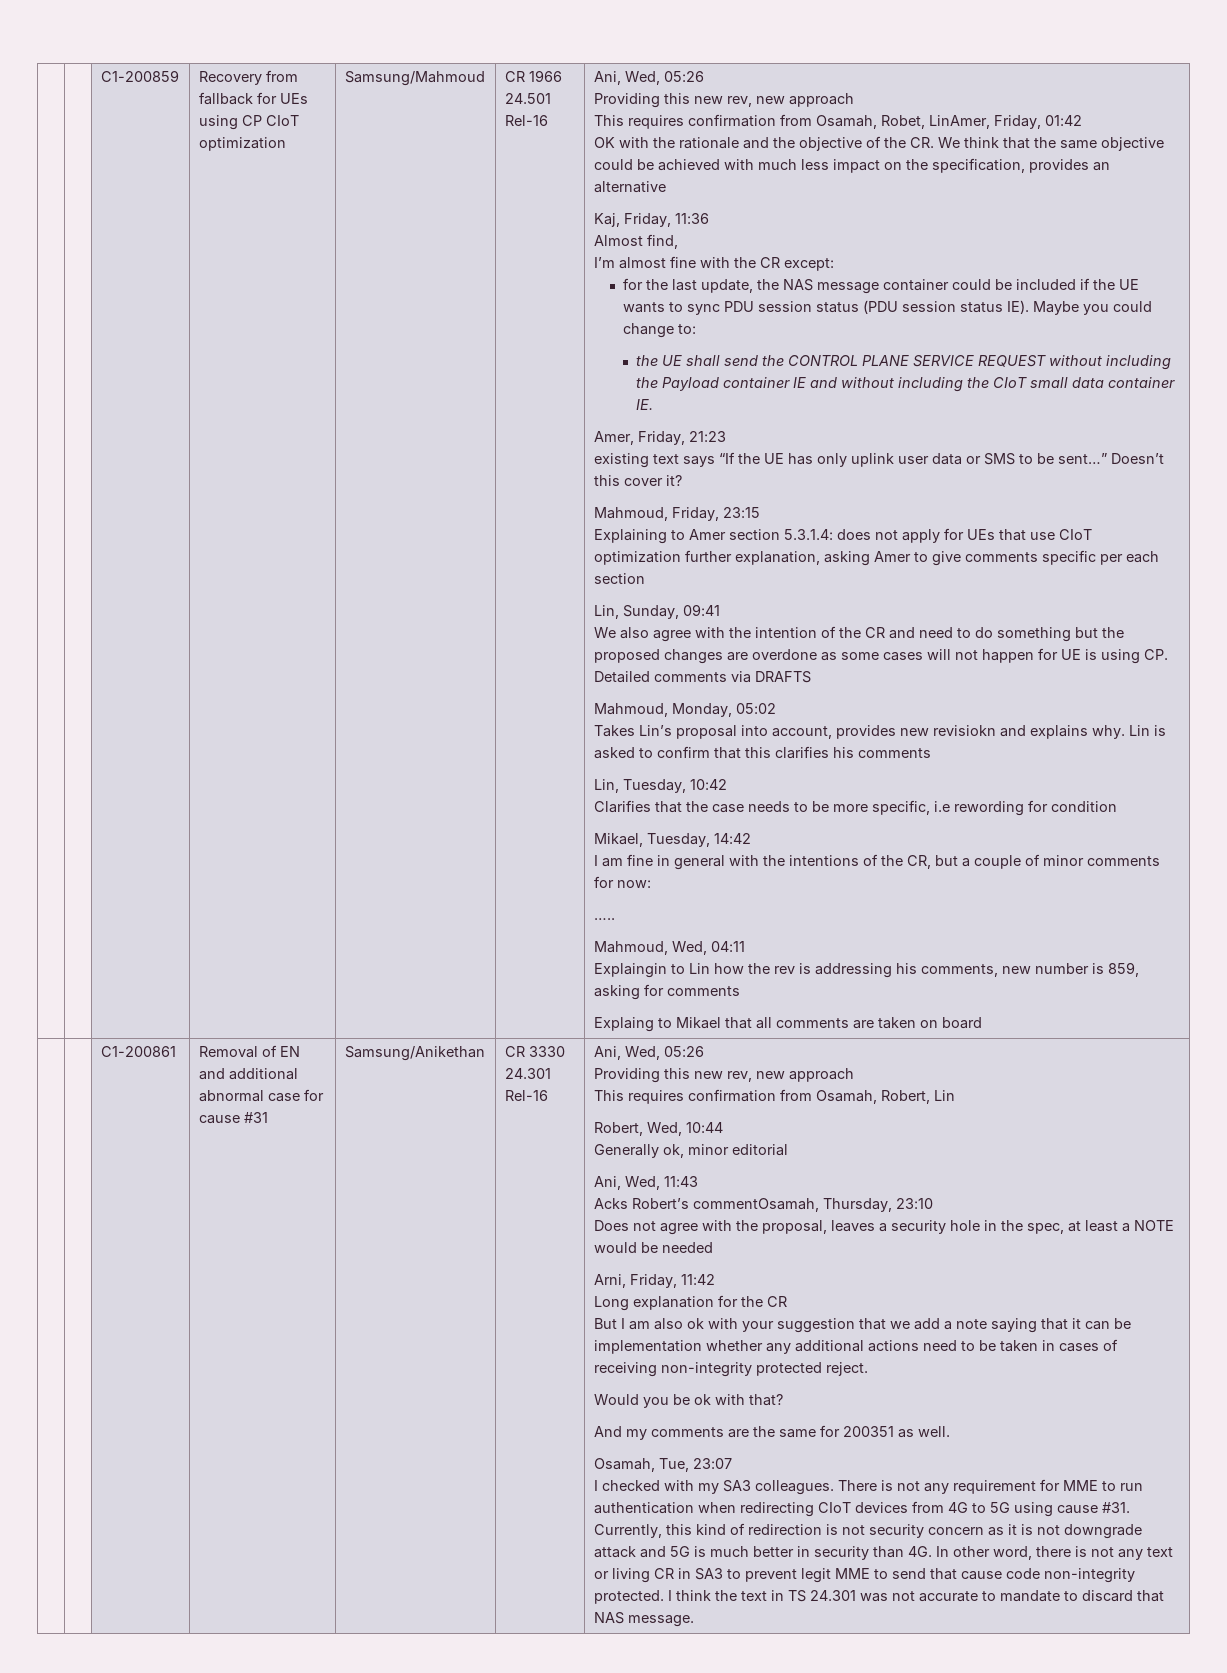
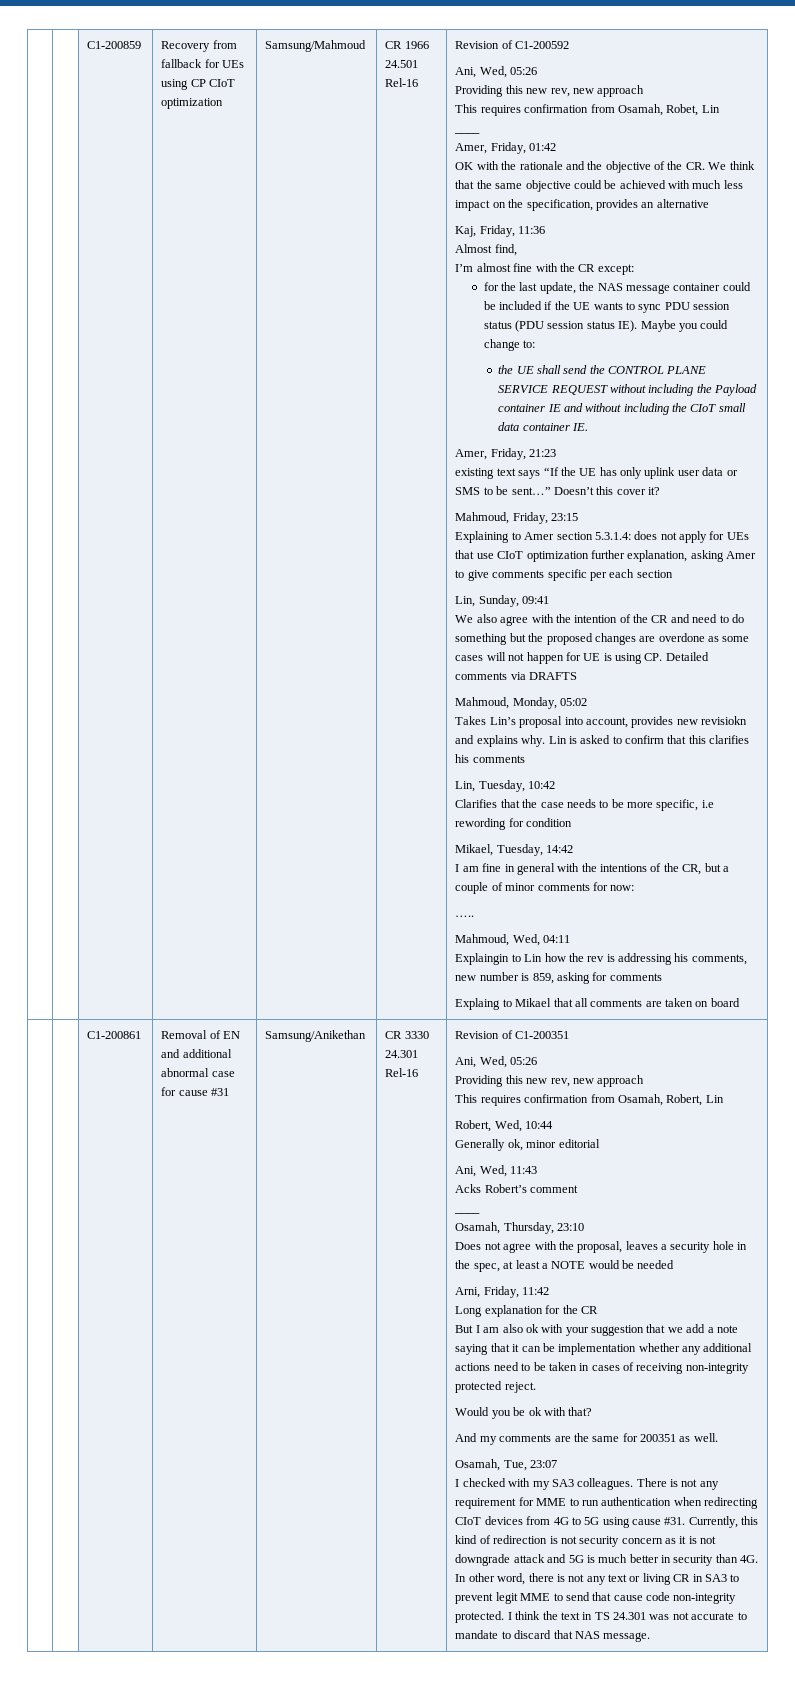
+ Revision of C1-200592
- This requires confirmation from Osamah, Robet, LinAmer, Friday, 01:42
+ This requires confirmation from Osamah, Robet, Lin
+ ____
+ Amer, Friday, 01:42
+ Revision of C1-200351
- Acks Robert’s commentOsamah, Thursday, 23:10
+ Acks Robert’s comment
+ ____
+ Osamah, Thursday, 23:10

